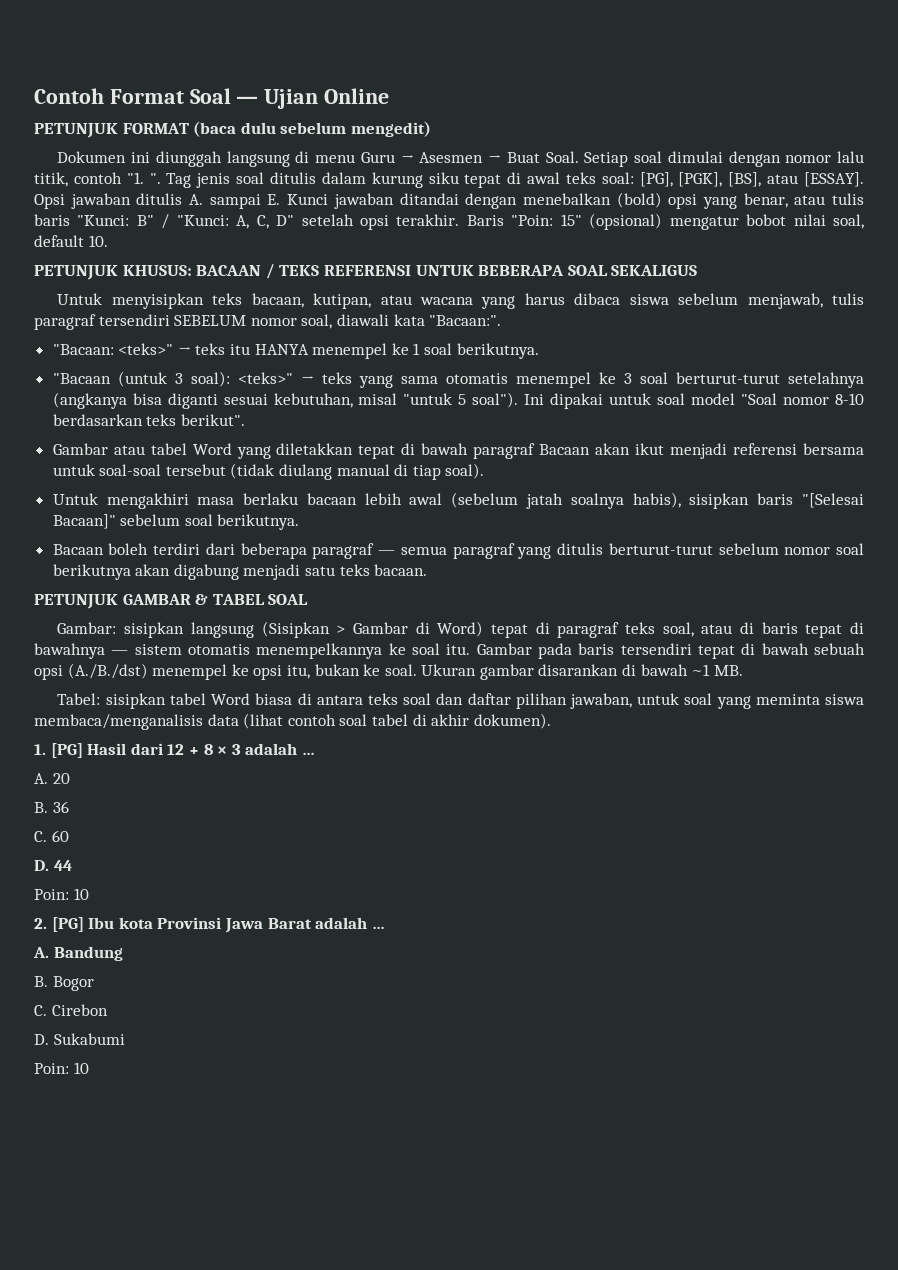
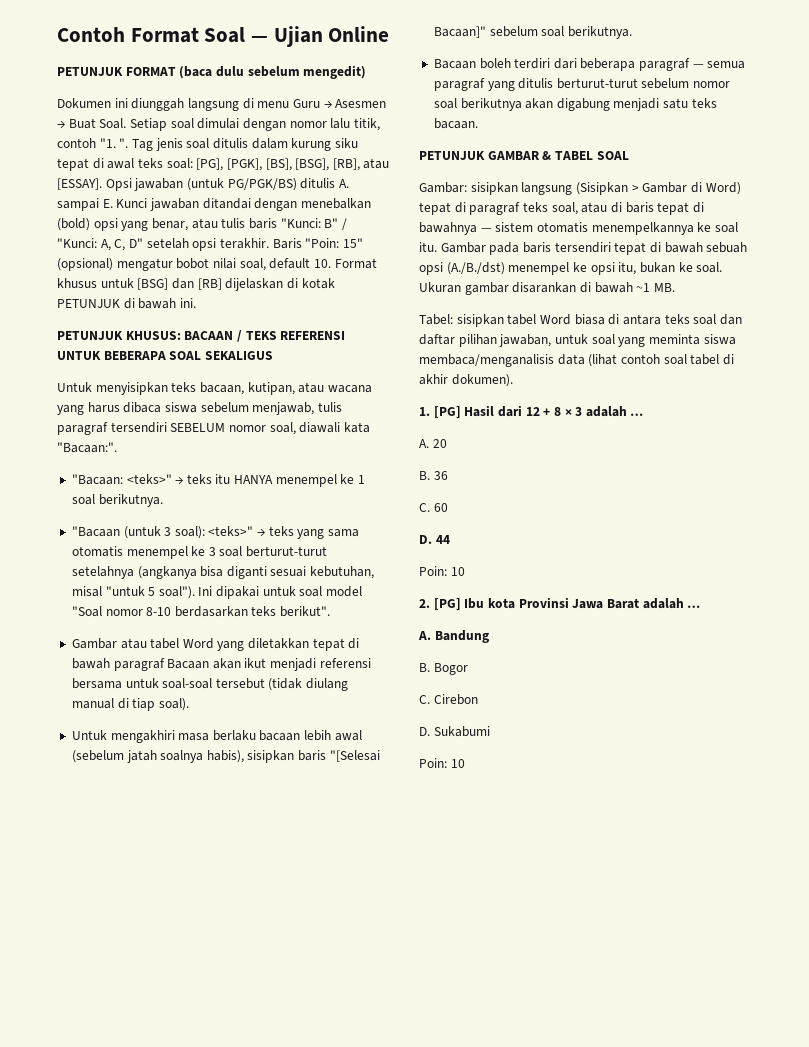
- Tag jenis soal ditulis dalam kurung siku tepat di awal teks soal: [PG], [PGK], [BS], atau [ESSAY].
+ Tag jenis soal ditulis dalam kurung siku tepat di awal teks soal: [PG], [PGK], [BS], [BSG], [RB], atau [ESSAY].
- Opsi jawaban ditulis A. sampai E. Kunci jawaban ditandai dengan menebalkan (bold) opsi yang benar, atau tulis baris "Kunci: B" / "Kunci: A, C, D" setelah opsi terakhir.
+ Opsi jawaban (untuk PG/PGK/BS) ditulis A. sampai E. Kunci jawaban ditandai dengan menebalkan (bold) opsi yang benar, atau tulis baris "Kunci: B" / "Kunci: A, C, D" setelah opsi terakhir.
- Baris "Poin: 15" (opsional) mengatur bobot nilai soal, default 10.
+ Baris "Poin: 15" (opsional) mengatur bobot nilai soal, default 10. Format khusus untuk [BSG] dan [RB] dijelaskan di kotak PETUNJUK di bawah ini.

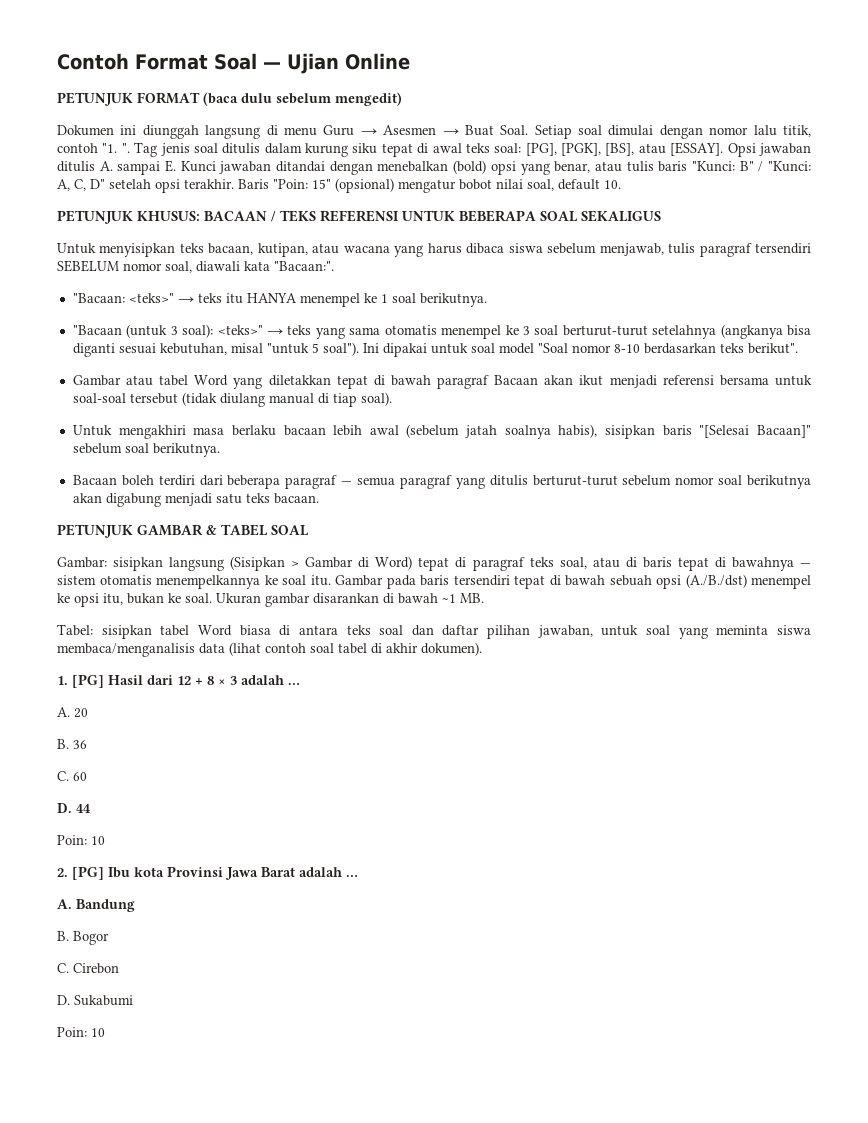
- Tag jenis soal ditulis dalam kurung siku tepat di awal teks soal: [PG], [PGK], [BS], [BSG], [RB], atau [ESSAY].
+ Tag jenis soal ditulis dalam kurung siku tepat di awal teks soal: [PG], [PGK], [BS], atau [ESSAY].
- Opsi jawaban (untuk PG/PGK/BS) ditulis A. sampai E. Kunci jawaban ditandai dengan menebalkan (bold) opsi yang benar, atau tulis baris "Kunci: B" / "Kunci: A, C, D" setelah opsi terakhir.
+ Opsi jawaban ditulis A. sampai E. Kunci jawaban ditandai dengan menebalkan (bold) opsi yang benar, atau tulis baris "Kunci: B" / "Kunci: A, C, D" setelah opsi terakhir.
- Baris "Poin: 15" (opsional) mengatur bobot nilai soal, default 10. Format khusus untuk [BSG] dan [RB] dijelaskan di kotak PETUNJUK di bawah ini.
+ Baris "Poin: 15" (opsional) mengatur bobot nilai soal, default 10.

